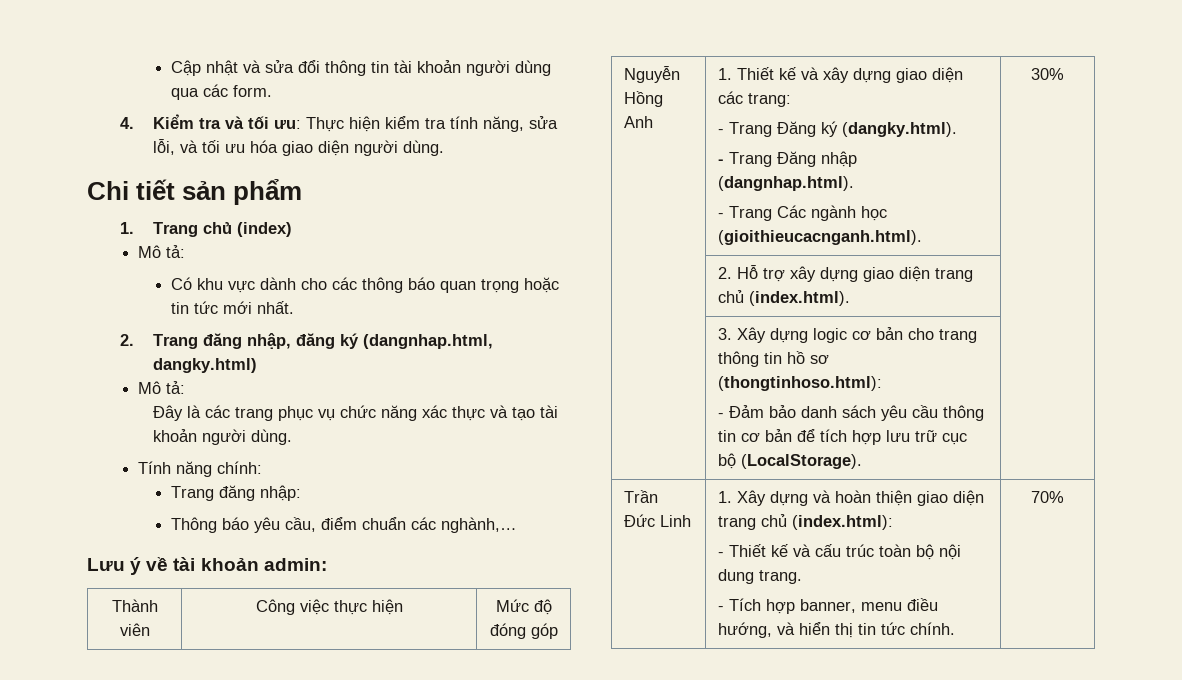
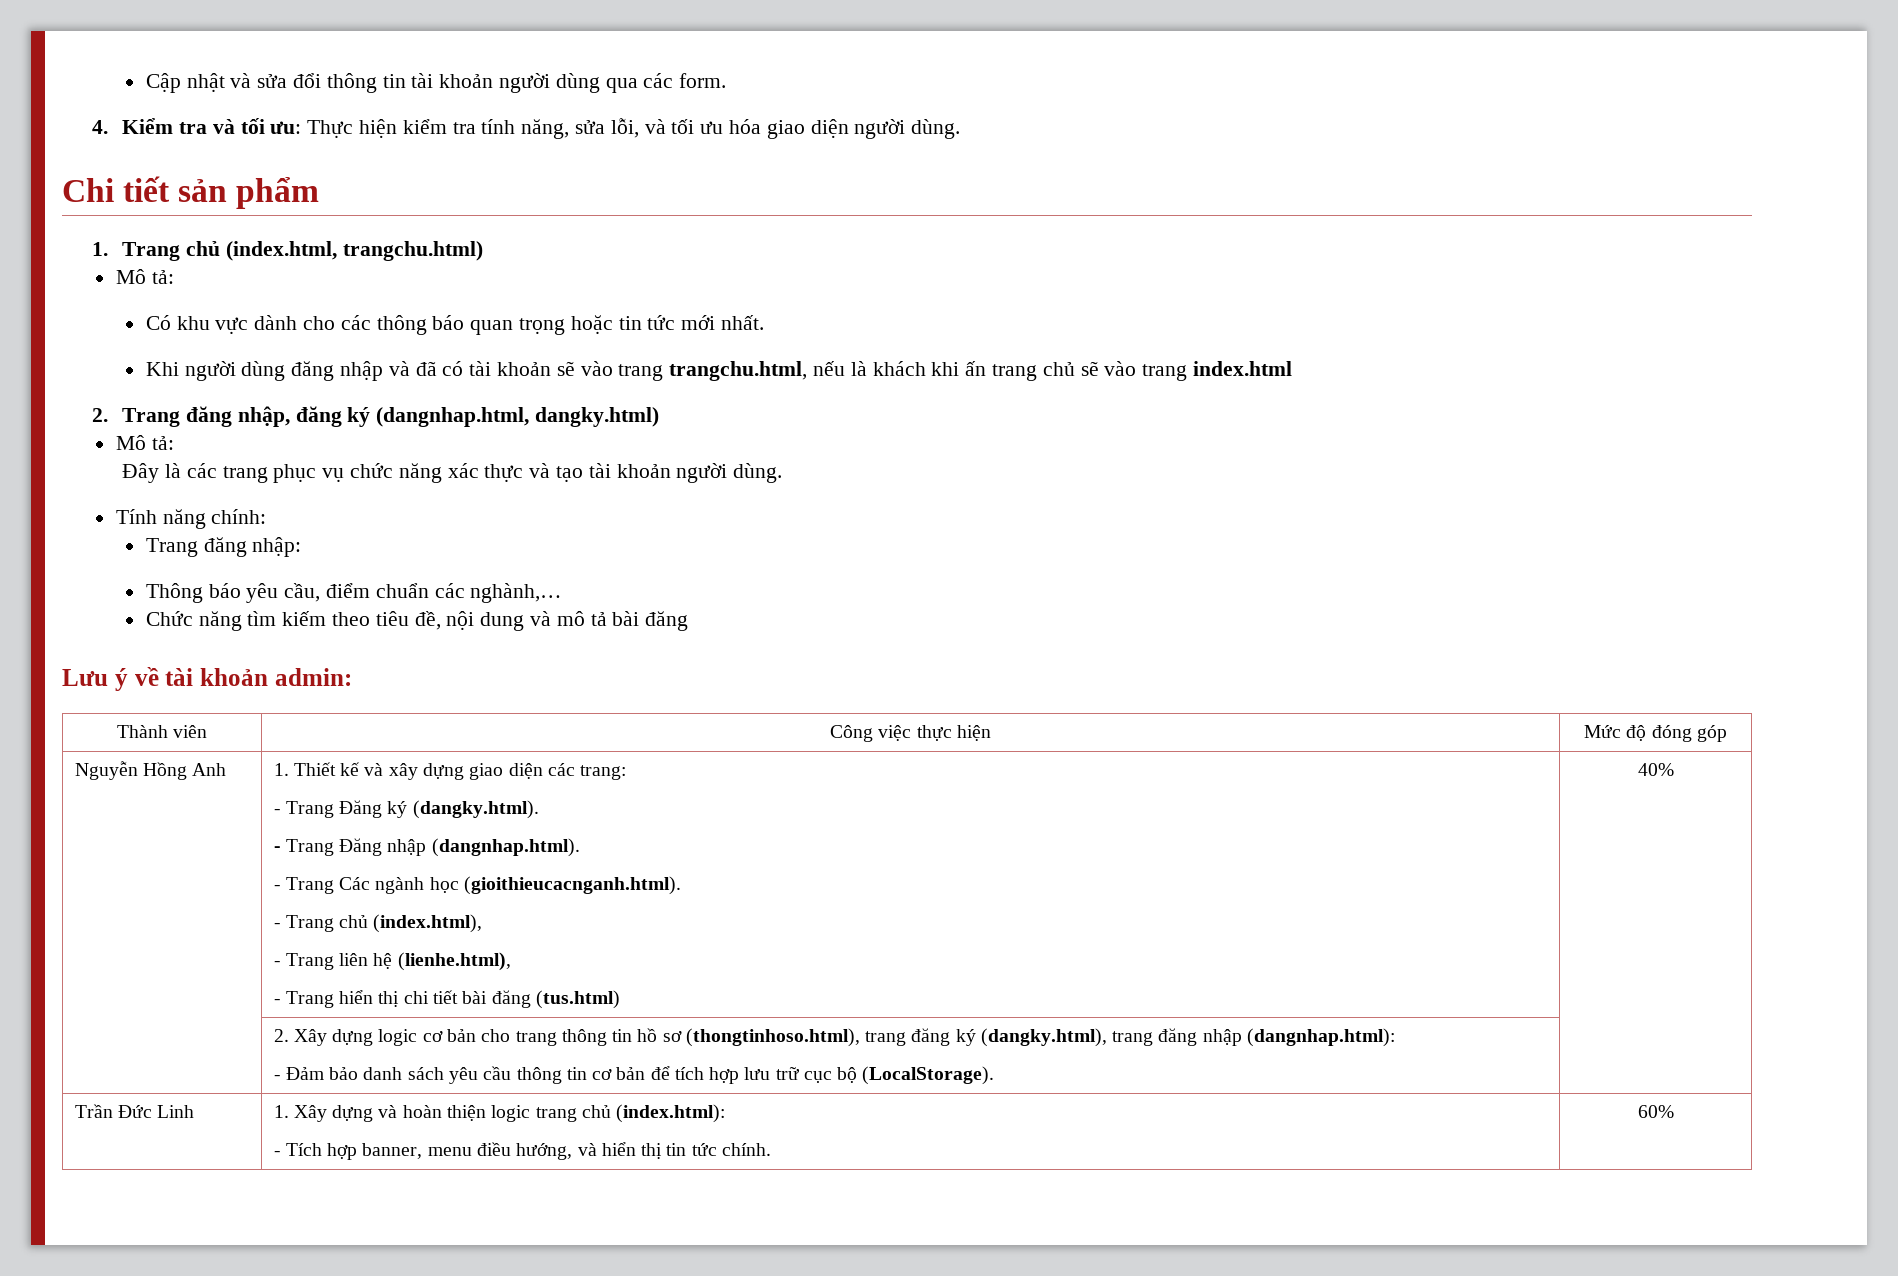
- 1. Trang chủ (index)
+ 1. Trang chủ (index.html, trangchu.html)
+ Khi người dùng đăng nhập và đã có tài khoản sẽ vào trang trangchu.html, nếu là khách khi ấn trang chủ sẽ vào trang index.html
+ Chức năng tìm kiếm theo tiêu đề, nội dung và mô tả bài đăng
- 30%
- | 2. Hỗ trợ xây dựng giao diện trang chủ (index.html). |
- | 3. Xây dựng logic cơ bản cho trang thông tin hồ sơ (thongtinhoso.html):
+ - Trang chủ (index.html),
+ - Trang liên hệ (lienhe.html),
+ - Trang hiển thị chi tiết bài đăng (tus.html) | 40%
+ | 2. Xây dựng logic cơ bản cho trang thông tin hồ sơ (thongtinhoso.html), trang đăng ký (dangky.html), trang đăng nhập (dangnhap.html):
- Trần Đức Linh | 1. Xây dựng và hoàn thiện giao diện trang chủ (index.html):
- - Thiết kế và cấu trúc toàn bộ nội dung trang.
- - Tích hợp banner, menu điều hướng, và hiển thị tin tức chính. | 70%
+ Trần Đức Linh | 1. Xây dựng và hoàn thiện logic trang chủ (index.html):
+ - Tích hợp banner, menu điều hướng, và hiển thị tin tức chính. | 60%

